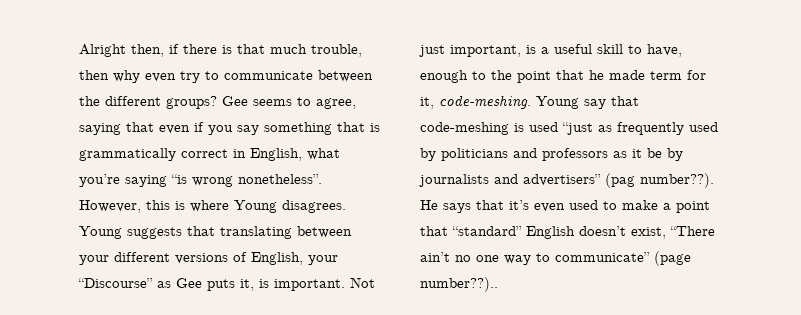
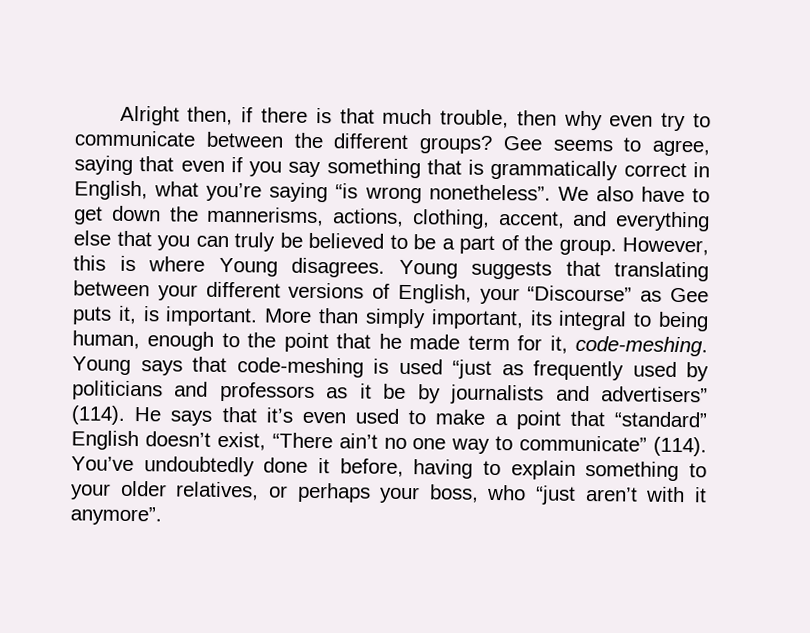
+ We also have to get down the mannerisms, actions, clothing, accent, and everything else that you can truly be believed to be a part of the group.
- Not just important, is a useful skill to have, enough to the point that he made term for it, code-meshing.
+ More than simply important, its integral to being human, enough to the point that he made term for it, code-meshing.
- Young say that code-meshing is used “just as frequently used by politicians and professors as it be by journalists and advertisers” (pag number??).
+ Young says that code-meshing is used “just as frequently used by politicians and professors as it be by journalists and advertisers” (114).
- He says that it’s even used to make a point that “standard” English doesn’t exist, “There ain’t no one way to communicate” (page number??)..
+ He says that it’s even used to make a point that “standard” English doesn’t exist, “There ain’t no one way to communicate” (114). You’ve undoubtedly done it before, having to explain something to your older relatives, or perhaps your boss, who “just aren’t with it anymore”.

